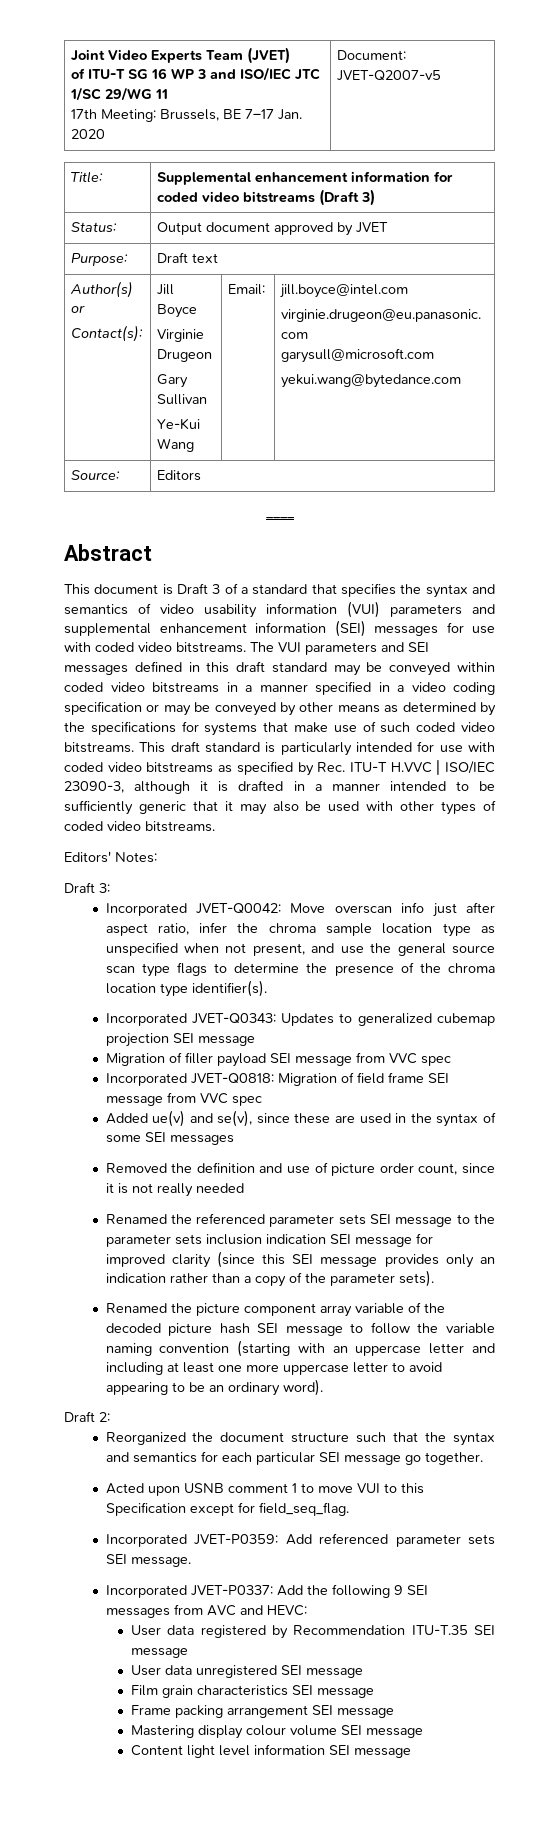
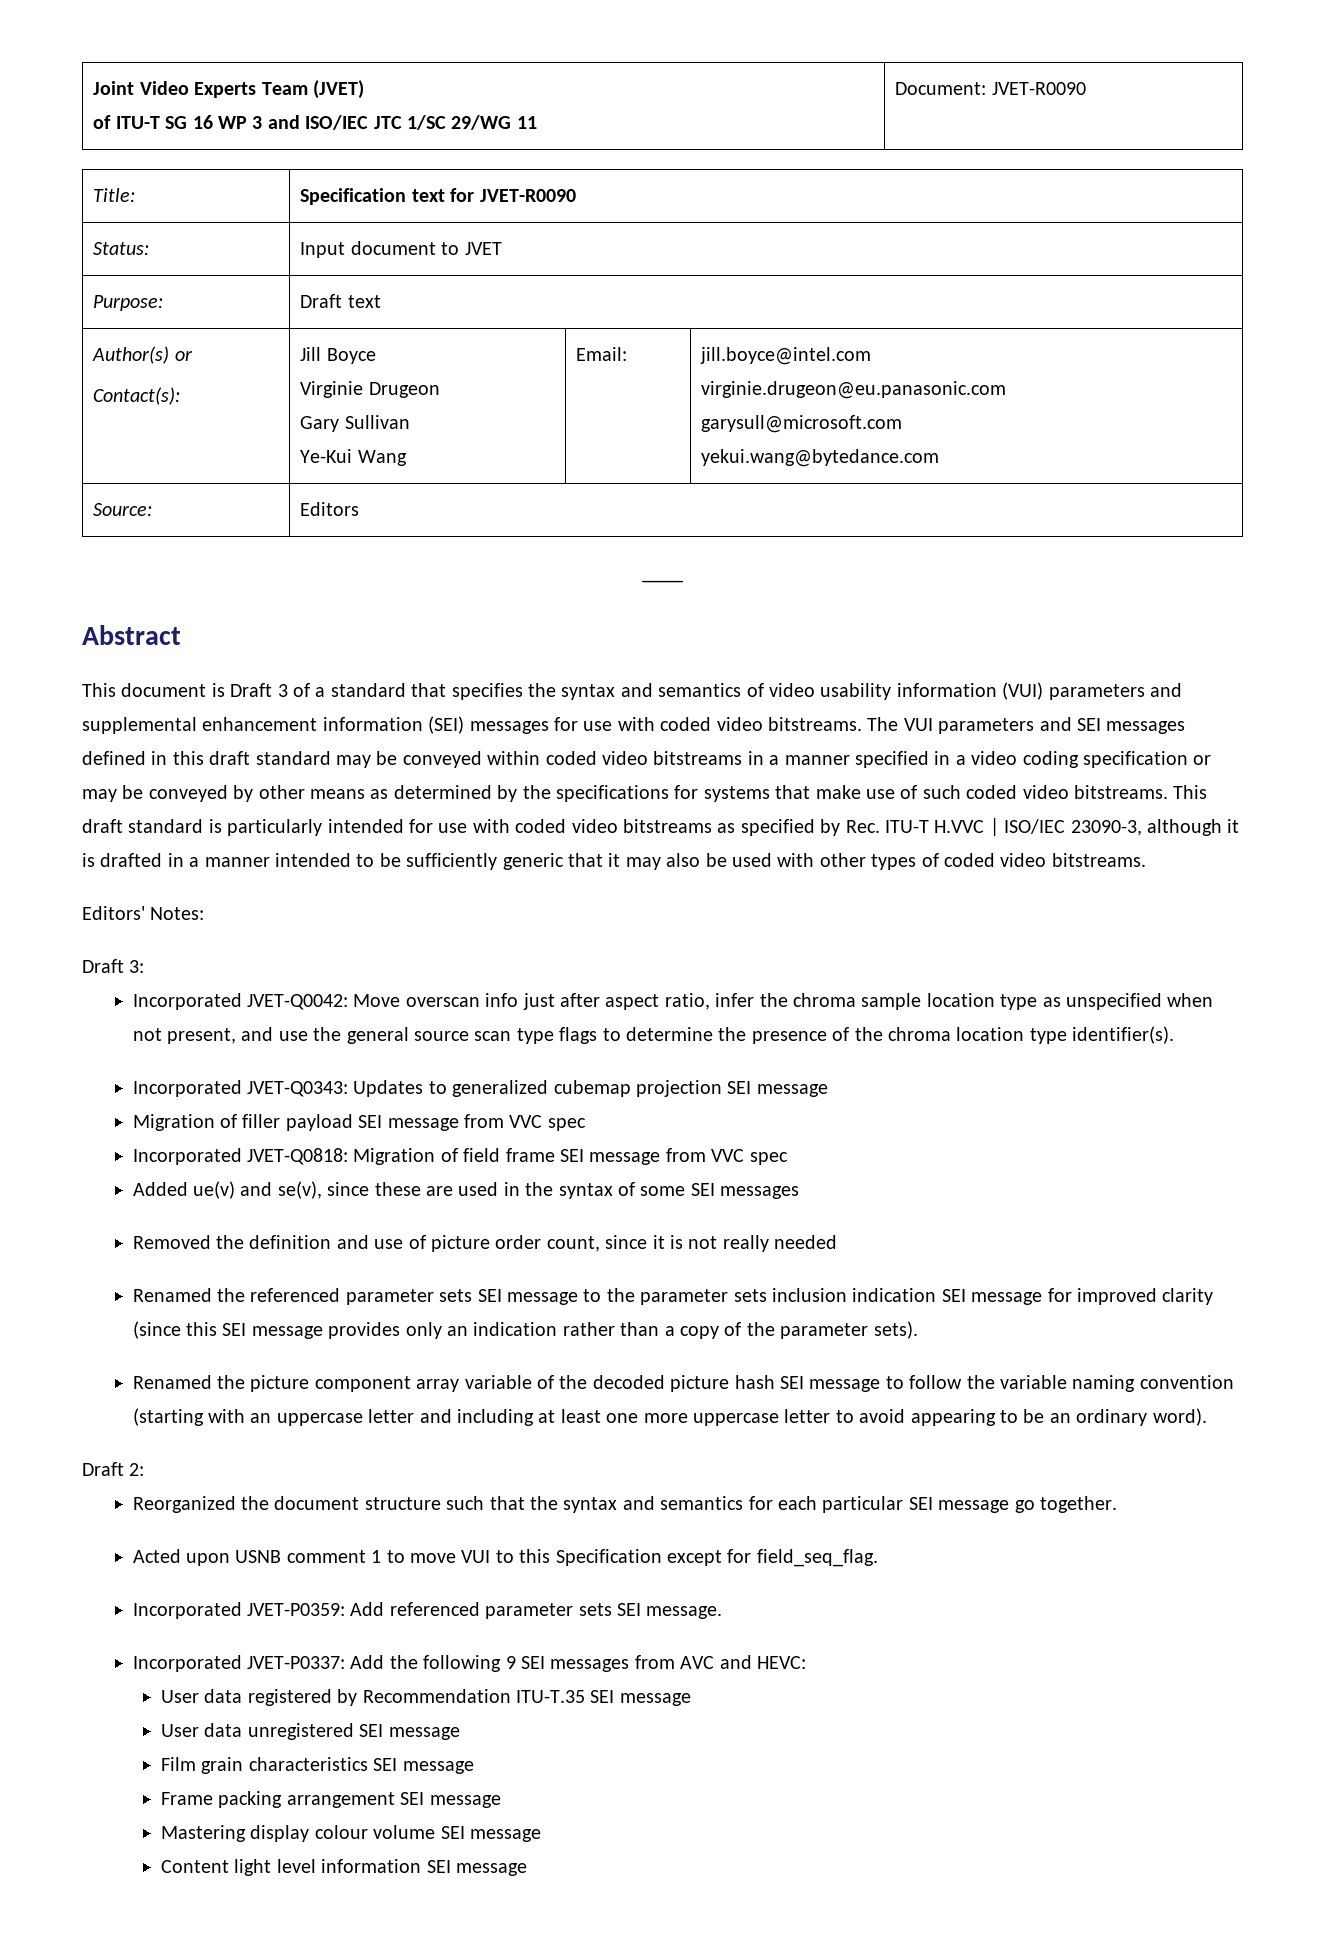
  Joint Video Experts Team (JVET)
- of ITU-T SG 16 WP 3 and ISO/IEC JTC 1/SC 29/WG 11
- 17th Meeting: Brussels, BE 7–17 Jan. 2020 | Document: JVET-Q2007-v5
+ of ITU-T SG 16 WP 3 and ISO/IEC JTC 1/SC 29/WG 11 | Document: JVET-R0090
- Title: | Supplemental enhancement information for coded video bitstreams (Draft 3)
- Status: | Output document approved by JVET
+ Title: | Specification text for JVET-R0090
+ Status: | Input document to JVET

